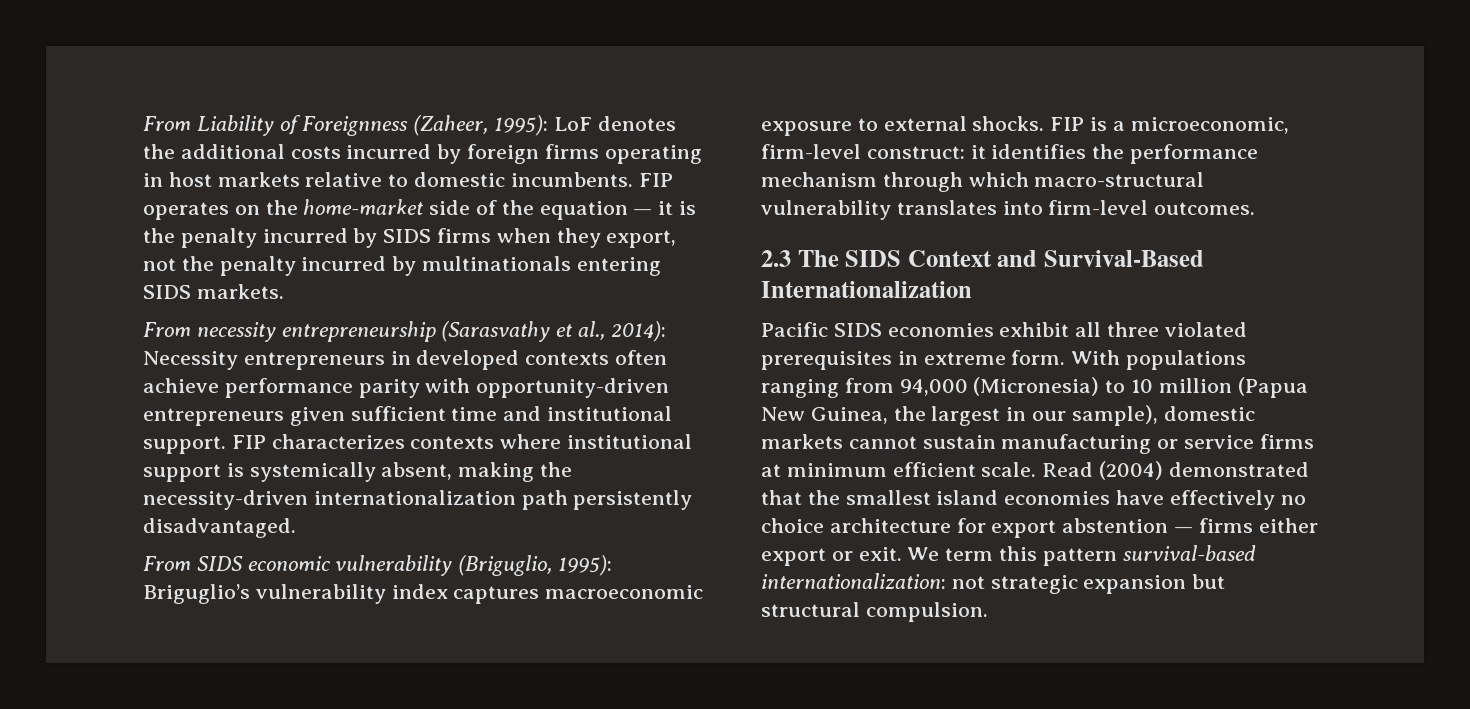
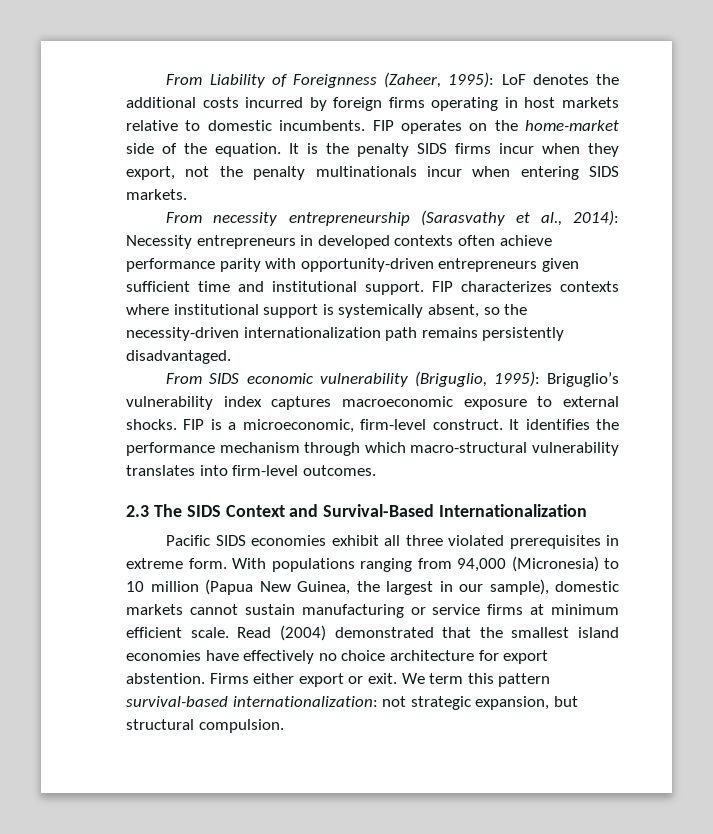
- FIP operates on the home-market side of the equation — it is the penalty incurred by SIDS firms when they export, not the penalty incurred by multinationals entering SIDS markets.
+ FIP operates on the home-market side of the equation. It is the penalty SIDS firms incur when they export, not the penalty multinationals incur when entering SIDS markets.
- FIP characterizes contexts where institutional support is systemically absent, making the necessity-driven internationalization path persistently disadvantaged.
+ FIP characterizes contexts where institutional support is systemically absent, so the necessity-driven internationalization path remains persistently disadvantaged.
- FIP is a microeconomic, firm-level construct: it identifies the performance mechanism through which macro-structural vulnerability translates into firm-level outcomes.
+ FIP is a microeconomic, firm-level construct. It identifies the performance mechanism through which macro-structural vulnerability translates into firm-level outcomes.
- Read (2004) demonstrated that the smallest island economies have effectively no choice architecture for export abstention — firms either export or exit.
+ Read (2004) demonstrated that the smallest island economies have effectively no choice architecture for export abstention. Firms either export or exit.
- We term this pattern survival-based internationalization: not strategic expansion but structural compulsion.
+ We term this pattern survival-based internationalization: not strategic expansion, but structural compulsion.

